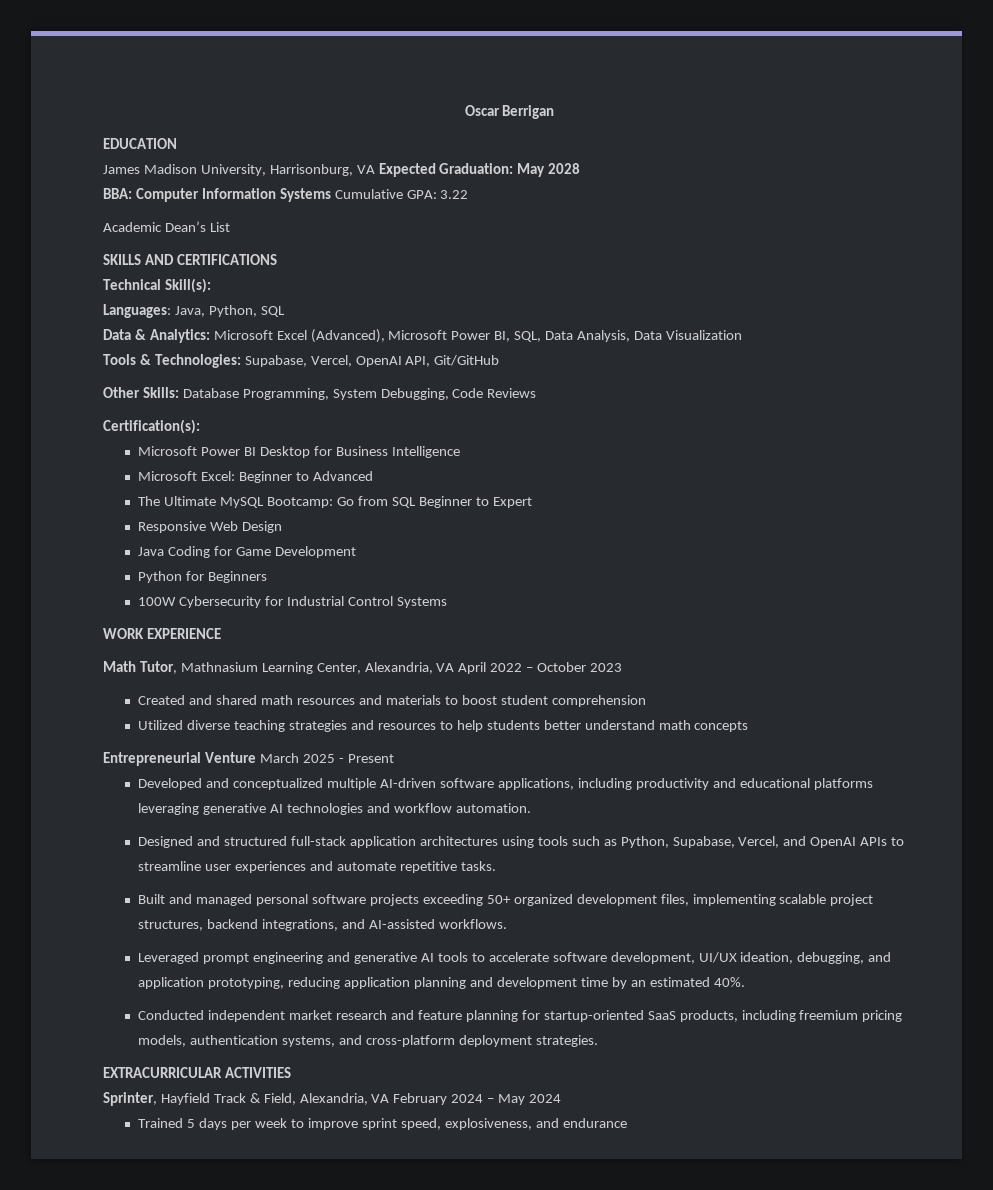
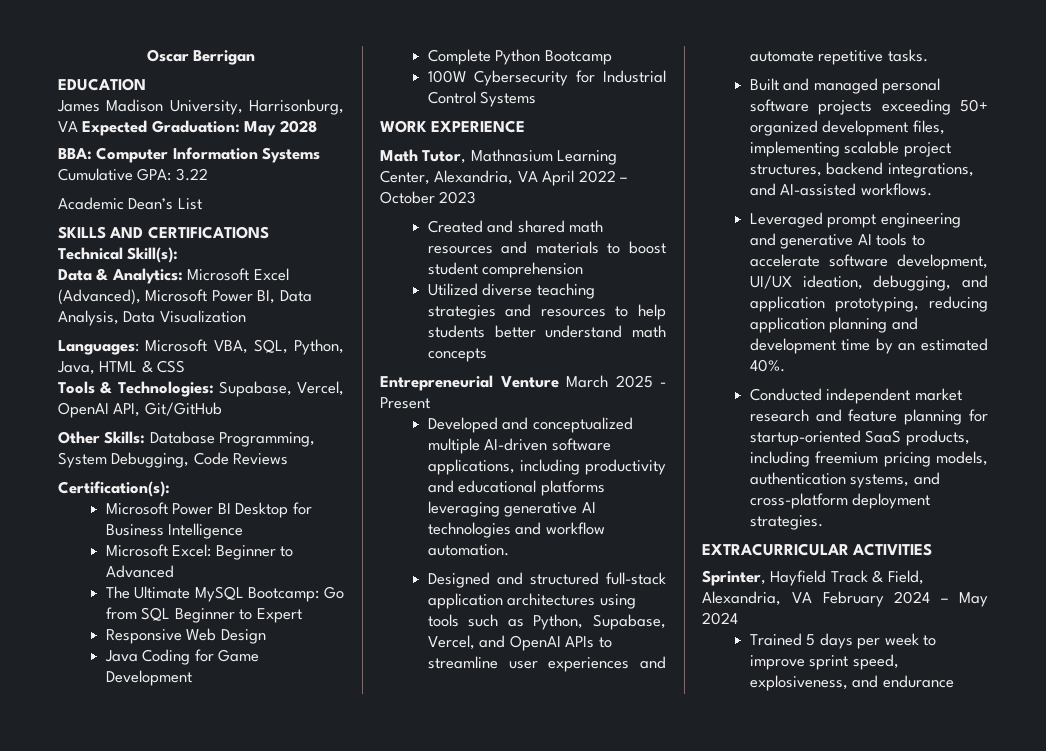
- Languages: Java, Python, SQL
- Data & Analytics: Microsoft Excel (Advanced), Microsoft Power BI, SQL, Data Analysis, Data Visualization
+ Data & Analytics: Microsoft Excel (Advanced), Microsoft Power BI, Data Analysis, Data Visualization
+ Languages: Microsoft VBA, SQL, Python, Java, HTML & CSS
- Python for Beginners
+ Complete Python Bootcamp

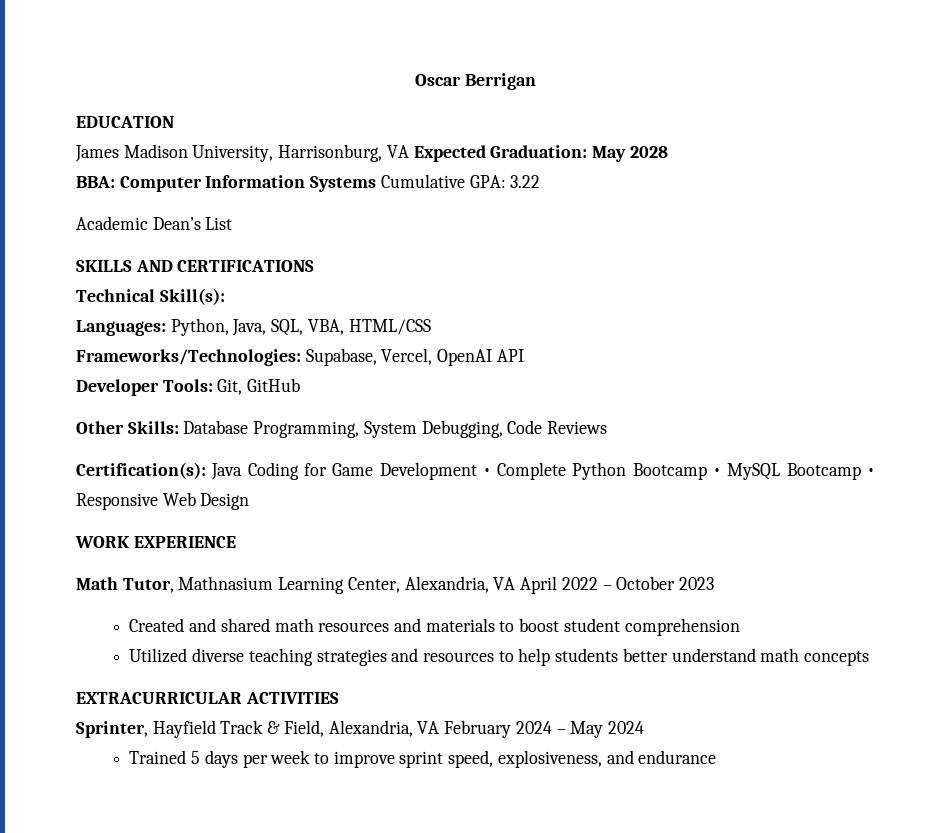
- Data & Analytics: Microsoft Excel (Advanced), Microsoft Power BI, Data Analysis, Data Visualization
- Languages: Microsoft VBA, SQL, Python, Java, HTML & CSS
- Tools & Technologies: Supabase, Vercel, OpenAI API, Git/GitHub
+ Languages: Python, Java, SQL, VBA, HTML/CSS
+ Frameworks/Technologies: Supabase, Vercel, OpenAI API
+ Developer Tools: Git, GitHub
- Certification(s):
- Microsoft Power BI Desktop for Business Intelligence
- Microsoft Excel: Beginner to Advanced
- The Ultimate MySQL Bootcamp: Go from SQL Beginner to Expert
- Responsive Web Design
- Java Coding for Game Development
- Complete Python Bootcamp
- 100W Cybersecurity for Industrial Control Systems
+ Certification(s): Java Coding for Game Development • Complete Python Bootcamp • MySQL Bootcamp • Responsive Web Design
- Entrepreneurial Venture March 2025 - Present
- Developed and conceptualized multiple AI-driven software applications, including productivity and educational platforms leveraging generative AI technologies and workflow automation.
- Designed and structured full-stack application architectures using tools such as Python, Supabase, Vercel, and OpenAI APIs to streamline user experiences and automate repetitive tasks.
- Built and managed personal software projects exceeding 50+ organized development files, implementing scalable project structures, backend integrations, and AI-assisted workflows.
- Leveraged prompt engineering and generative AI tools to accelerate software development, UI/UX ideation, debugging, and application prototyping, reducing application planning and development time by an estimated 40%.
- Conducted independent market research and feature planning for startup-oriented SaaS products, including freemium pricing models, authentication systems, and cross-platform deployment strategies.

